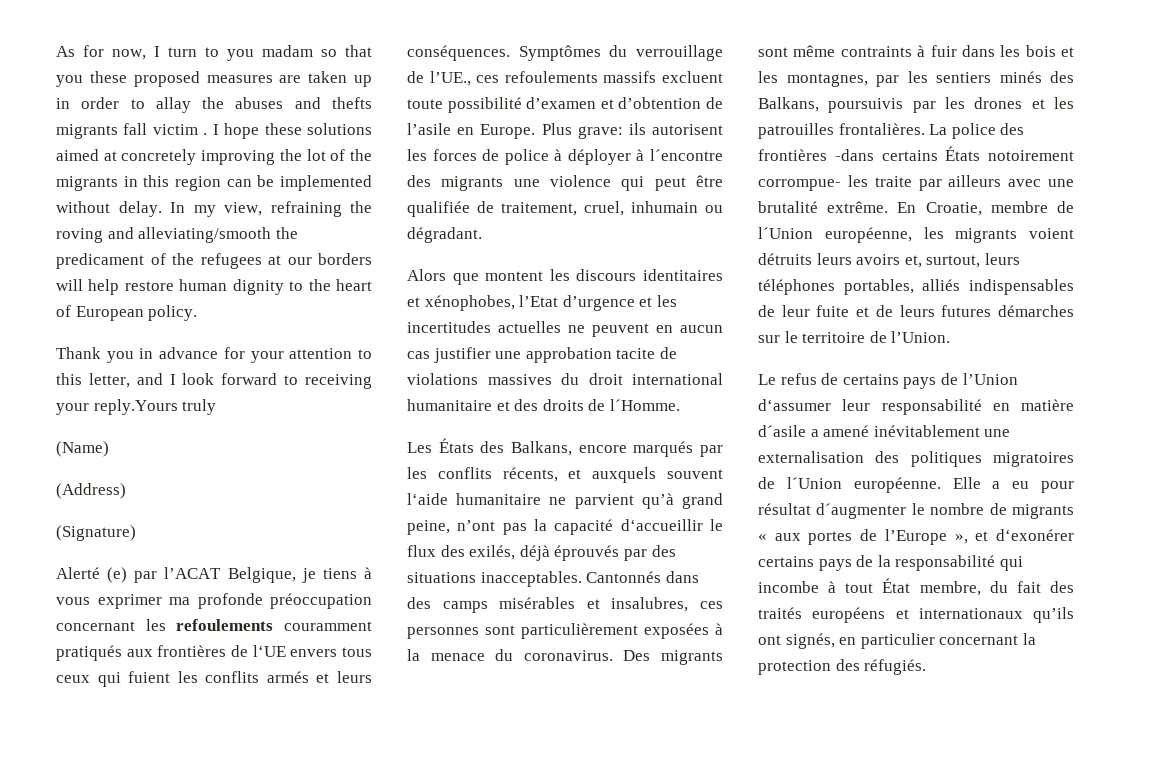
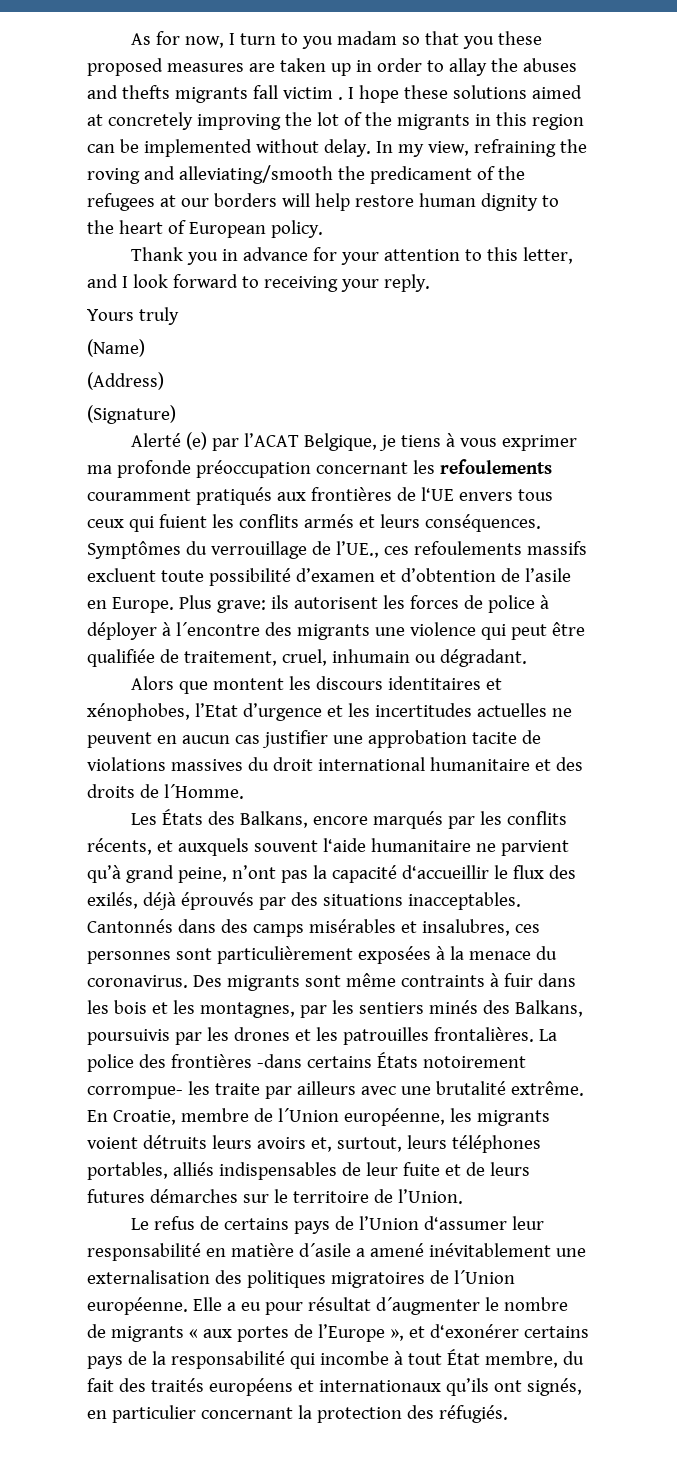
- Thank you in advance for your attention to this letter, and I look forward to receiving your reply.Yours truly
+ Thank you in advance for your attention to this letter, and I look forward to receiving your reply.
+ Yours truly

